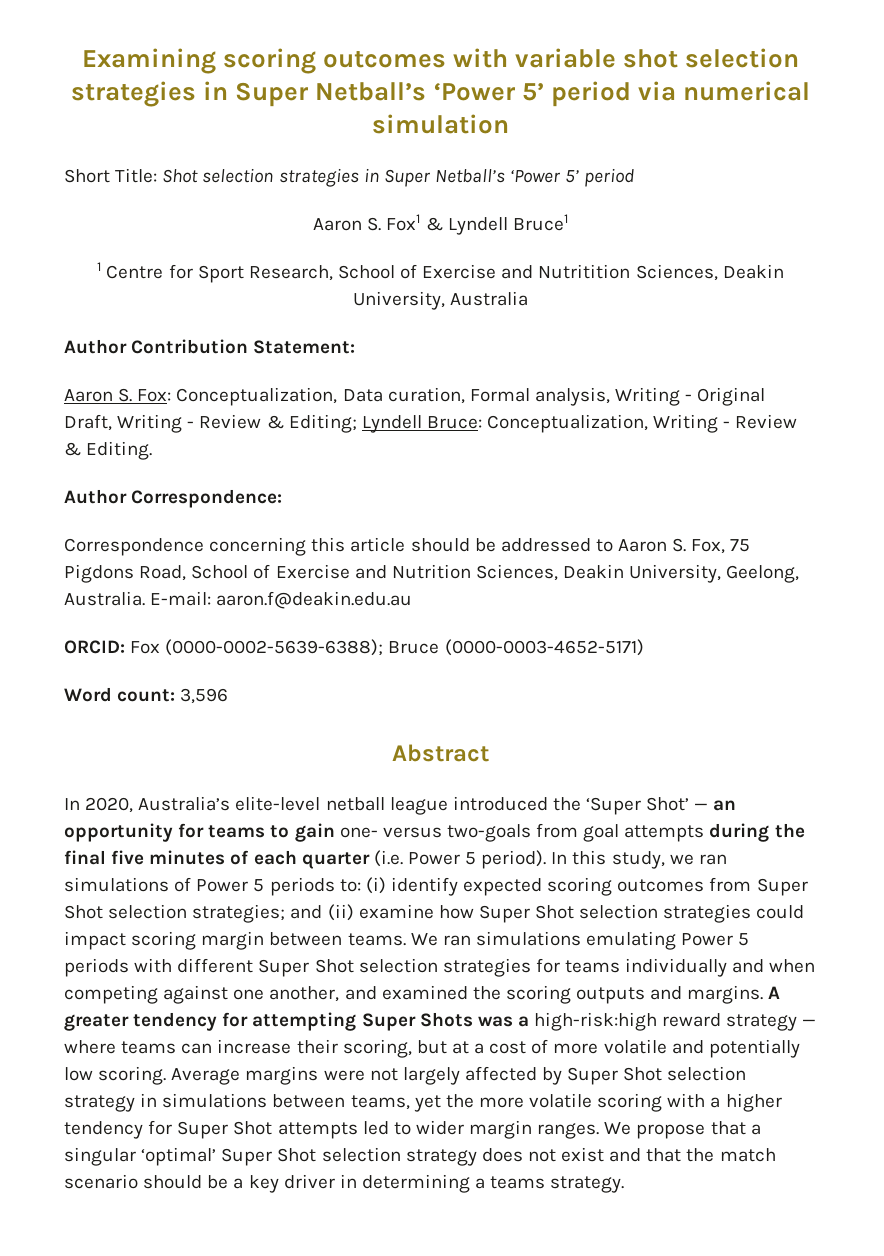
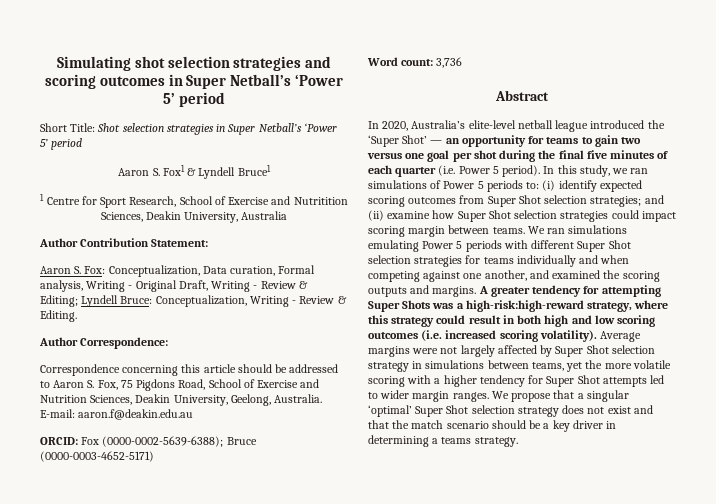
- Examining scoring outcomes with variable shot selection strategies in Super Netball’s ‘Power 5’ period via numerical simulation
+ Simulating shot selection strategies and scoring outcomes in Super Netball’s ‘Power 5’ period
- Word count: 3,596
+ Word count: 3,736
- In 2020, Australia’s elite-level netball league introduced the ‘Super Shot’ — an opportunity for teams to gain one- versus two-goals from goal attempts during the final five minutes of each quarter (i.e. Power 5 period).
+ In 2020, Australia’s elite-level netball league introduced the ‘Super Shot’ — an opportunity for teams to gain two versus one goal per shot during the final five minutes of each quarter (i.e. Power 5 period).
- A greater tendency for attempting Super Shots was a high-risk:high reward strategy — where teams can increase their scoring, but at a cost of more volatile and potentially low scoring.
+ A greater tendency for attempting Super Shots was a high-risk:high-reward strategy, where this strategy could result in both high and low scoring outcomes (i.e. increased scoring volatility).

